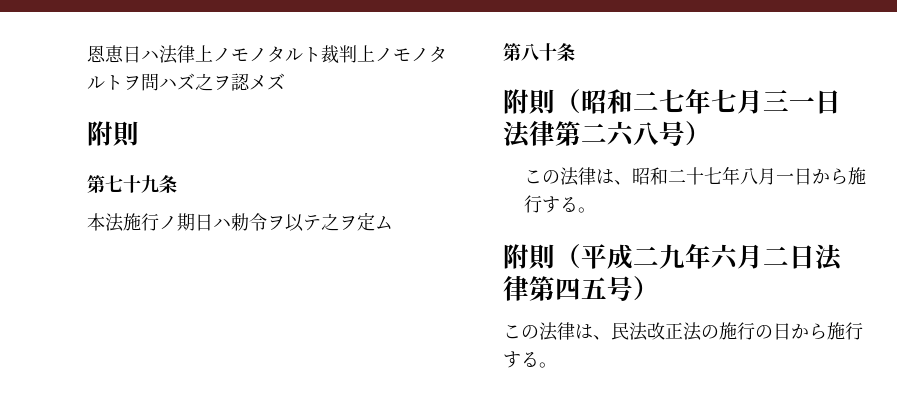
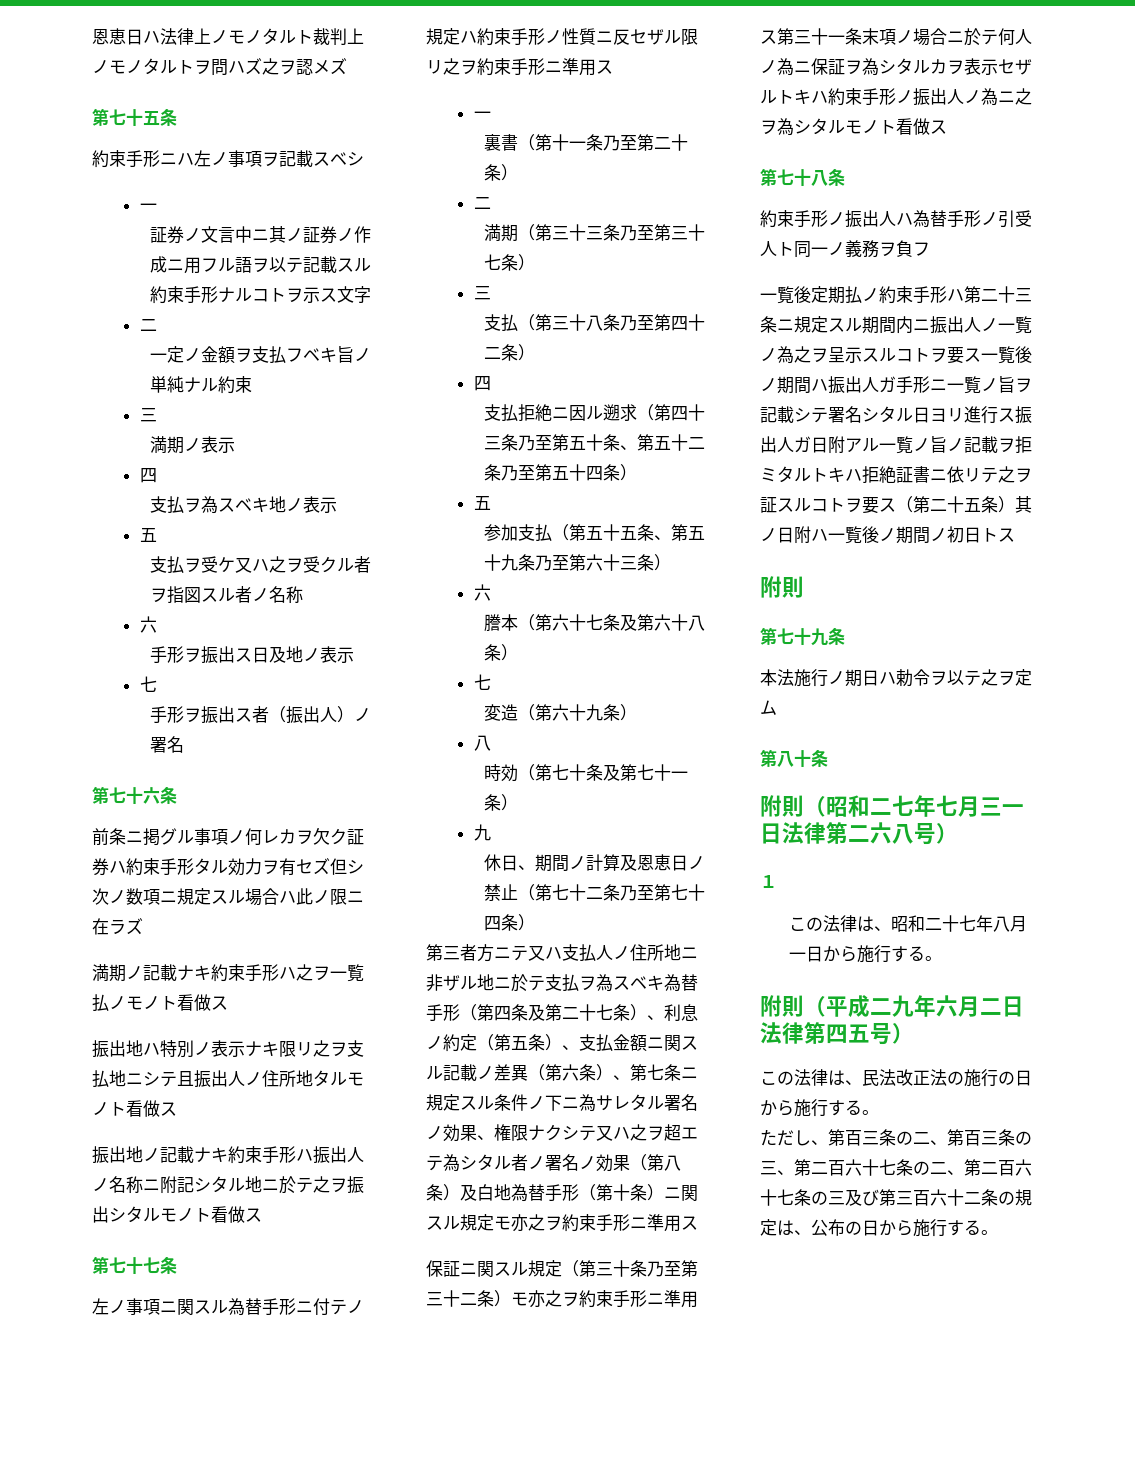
+ 第七十五条
+ 約束手形ニハ左ノ事項ヲ記載スベシ
+ 一
+ 証券ノ文言中ニ其ノ証券ノ作成ニ用フル語ヲ以テ記載スル約束手形ナルコトヲ示ス文字
+ 二
+ 一定ノ金額ヲ支払フベキ旨ノ単純ナル約束
+ 三
+ 満期ノ表示
+ 四
+ 支払ヲ為スベキ地ノ表示
+ 五
+ 支払ヲ受ケ又ハ之ヲ受クル者ヲ指図スル者ノ名称
+ 六
+ 手形ヲ振出ス日及地ノ表示
+ 七
+ 手形ヲ振出ス者（振出人）ノ署名
+ 第七十六条
+ 前条ニ掲グル事項ノ何レカヲ欠ク証券ハ約束手形タル効力ヲ有セズ但シ次ノ数項ニ規定スル場合ハ此ノ限ニ在ラズ
+ 満期ノ記載ナキ約束手形ハ之ヲ一覧払ノモノト看做ス
+ 振出地ハ特別ノ表示ナキ限リ之ヲ支払地ニシテ且振出人ノ住所地タルモノト看做ス
+ 振出地ノ記載ナキ約束手形ハ振出人ノ名称ニ附記シタル地ニ於テ之ヲ振出シタルモノト看做ス
+ 第七十七条
+ 左ノ事項ニ関スル為替手形ニ付テノ規定ハ約束手形ノ性質ニ反セザル限リ之ヲ約束手形ニ準用ス
+ 一
+ 裏書（第十一条乃至第二十条）
+ 二
+ 満期（第三十三条乃至第三十七条）
+ 三
+ 支払（第三十八条乃至第四十二条）
+ 四
+ 支払拒絶ニ因ル遡求（第四十三条乃至第五十条、第五十二条乃至第五十四条）
+ 五
+ 参加支払（第五十五条、第五十九条乃至第六十三条）
+ 六
+ 謄本（第六十七条及第六十八条）
+ 七
+ 変造（第六十九条）
+ 八
+ 時効（第七十条及第七十一条）
+ 九
+ 休日、期間ノ計算及恩恵日ノ禁止（第七十二条乃至第七十四条）
+ 第三者方ニテ又ハ支払人ノ住所地ニ非ザル地ニ於テ支払ヲ為スベキ為替手形（第四条及第二十七条）、利息ノ約定（第五条）、支払金額ニ関スル記載ノ差異（第六条）、第七条ニ規定スル条件ノ下ニ為サレタル署名ノ効果、権限ナクシテ又ハ之ヲ超エテ為シタル者ノ署名ノ効果（第八条）及白地為替手形（第十条）ニ関スル規定モ亦之ヲ約束手形ニ準用ス
+ 保証ニ関スル規定（第三十条乃至第三十二条）モ亦之ヲ約束手形ニ準用ス第三十一条末項ノ場合ニ於テ何人ノ為ニ保証ヲ為シタルカヲ表示セザルトキハ約束手形ノ振出人ノ為ニ之ヲ為シタルモノト看做ス
+ 第七十八条
+ 約束手形ノ振出人ハ為替手形ノ引受人ト同一ノ義務ヲ負フ
+ 一覧後定期払ノ約束手形ハ第二十三条ニ規定スル期間内ニ振出人ノ一覧ノ為之ヲ呈示スルコトヲ要ス一覧後ノ期間ハ振出人ガ手形ニ一覧ノ旨ヲ記載シテ署名シタル日ヨリ進行ス振出人ガ日附アル一覧ノ旨ノ記載ヲ拒ミタルトキハ拒絶証書ニ依リテ之ヲ証スルコトヲ要ス（第二十五条）其ノ日附ハ一覧後ノ期間ノ初日トス
+ １
+ ただし、第百三条の二、第百三条の三、第二百六十七条の二、第二百六十七条の三及び第三百六十二条の規定は、公布の日から施行する。

